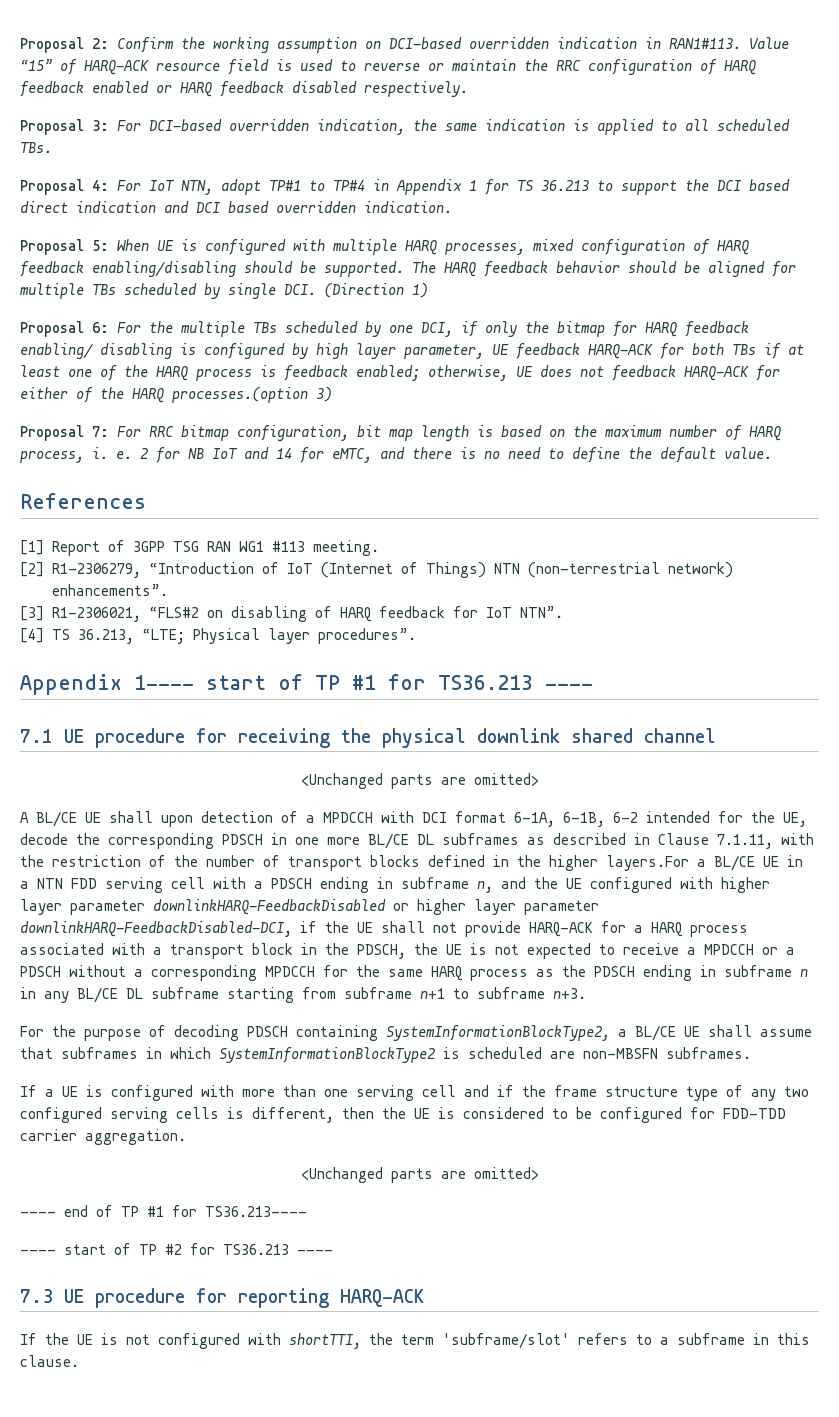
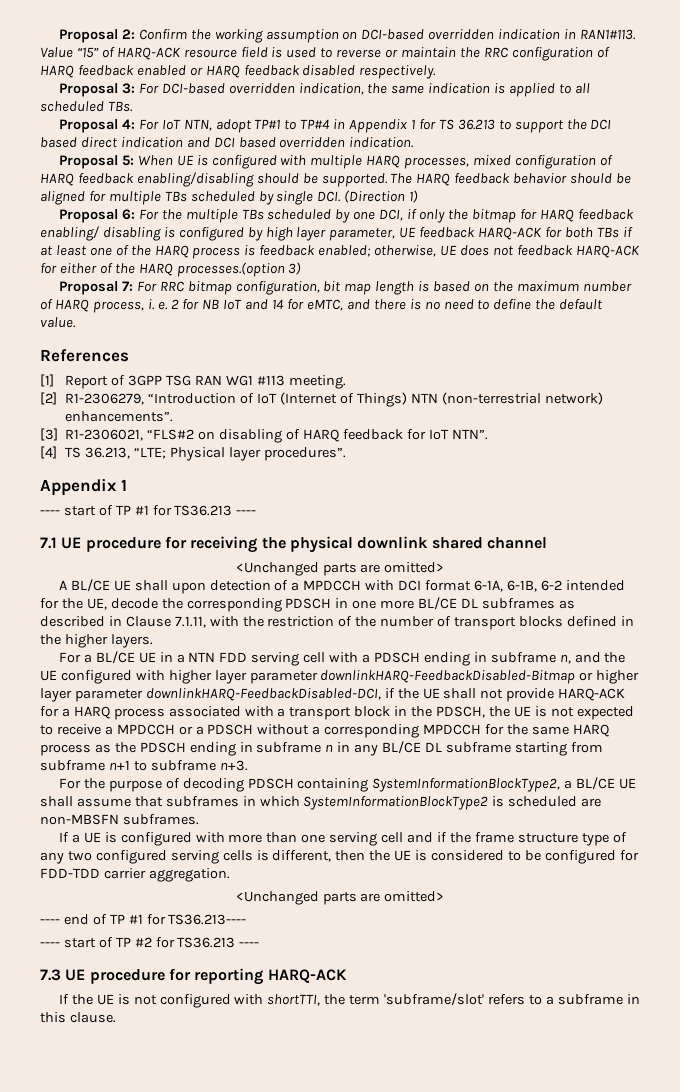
  [4] TS 36.213, “LTE; Physical layer procedures”.
- Appendix 1---- start of TP #1 for TS36.213 ----
+ Appendix 1
+ ---- start of TP #1 for TS36.213 ----
- A BL/CE UE shall upon detection of a MPDCCH with DCI format 6-1A, 6-1B, 6-2 intended for the UE, decode the corresponding PDSCH in one more BL/CE DL subframes as described in Clause 7.1.11, with the restriction of the number of transport blocks defined in the higher layers.For a BL/CE UE in a NTN FDD serving cell with a PDSCH ending in subframe n, and the UE configured with higher layer parameter downlinkHARQ-FeedbackDisabled or higher layer parameter downlinkHARQ-FeedbackDisabled-DCI, if the UE shall not provide HARQ-ACK for a HARQ process associated with a transport block in the PDSCH, the UE is not expected to receive a MPDCCH or a PDSCH without a corresponding MPDCCH for the same HARQ process as the PDSCH ending in subframe n in any BL/CE DL subframe starting from subframe n+1 to subframe n+3.
+ A BL/CE UE shall upon detection of a MPDCCH with DCI format 6-1A, 6-1B, 6-2 intended for the UE, decode the corresponding PDSCH in one more BL/CE DL subframes as described in Clause 7.1.11, with the restriction of the number of transport blocks defined in the higher layers.
+ For a BL/CE UE in a NTN FDD serving cell with a PDSCH ending in subframe n, and the UE configured with higher layer parameter downlinkHARQ-FeedbackDisabled-Bitmap or higher layer parameter downlinkHARQ-FeedbackDisabled-DCI, if the UE shall not provide HARQ-ACK for a HARQ process associated with a transport block in the PDSCH, the UE is not expected to receive a MPDCCH or a PDSCH without a corresponding MPDCCH for the same HARQ process as the PDSCH ending in subframe n in any BL/CE DL subframe starting from subframe n+1 to subframe n+3.

